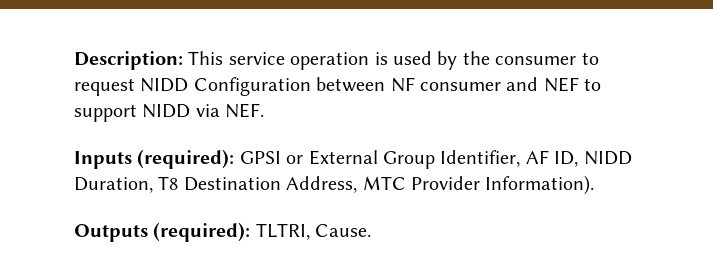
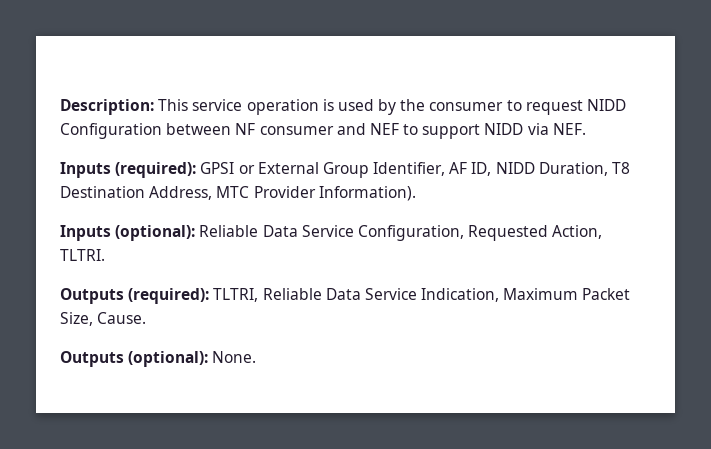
- Outputs (required): TLTRI, Cause.
+ Inputs (optional): Reliable Data Service Configuration, Requested Action, TLTRI.
+ Outputs (required): TLTRI, Reliable Data Service Indication, Maximum Packet Size, Cause.
+ Outputs (optional): None.

